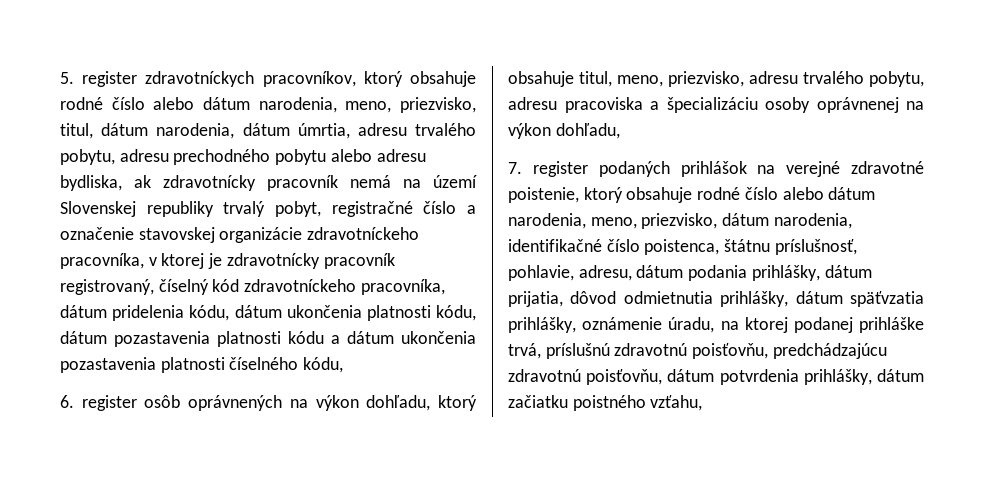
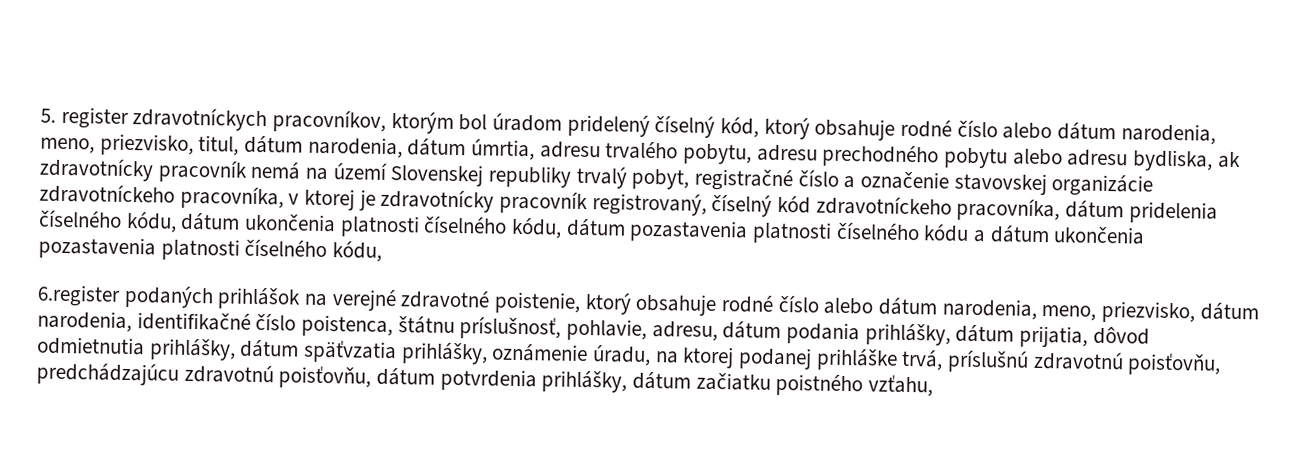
- 5. register zdravotníckych pracovníkov, ktorý obsahuje rodné číslo alebo dátum narodenia, meno, priezvisko, titul, dátum narodenia, dátum úmrtia, adresu trvalého pobytu, adresu prechodného pobytu alebo adresu bydliska, ak zdravotnícky pracovník nemá na území Slovenskej republiky trvalý pobyt, registračné číslo a označenie stavovskej organizácie zdravotníckeho pracovníka, v ktorej je zdravotnícky pracovník registrovaný, číselný kód zdravotníckeho pracovníka, dátum pridelenia kódu, dátum ukončenia platnosti kódu, dátum pozastavenia platnosti kódu a dátum ukončenia pozastavenia platnosti číselného kódu,
+ 5. register zdravotníckych pracovníkov, ktorým bol úradom pridelený číselný kód, ktorý obsahuje rodné číslo alebo dátum narodenia, meno, priezvisko, titul, dátum narodenia, dátum úmrtia, adresu trvalého pobytu, adresu prechodného pobytu alebo adresu bydliska, ak zdravotnícky pracovník nemá na území Slovenskej republiky trvalý pobyt, registračné číslo a označenie stavovskej organizácie zdravotníckeho pracovníka, v ktorej je zdravotnícky pracovník registrovaný, číselný kód zdravotníckeho pracovníka, dátum pridelenia číselného kódu, dátum ukončenia platnosti číselného kódu, dátum pozastavenia platnosti číselného kódu a dátum ukončenia pozastavenia platnosti číselného kódu,
- 6. register osôb oprávnených na výkon dohľadu, ktorý obsahuje titul, meno, priezvisko, adresu trvalého pobytu, adresu pracoviska a špecializáciu osoby oprávnenej na výkon dohľadu,
- 7. register podaných prihlášok na verejné zdravotné poistenie, ktorý obsahuje rodné číslo alebo dátum narodenia, meno, priezvisko, dátum narodenia, identifikačné číslo poistenca, štátnu príslušnosť, pohlavie, adresu, dátum podania prihlášky, dátum prijatia, dôvod odmietnutia prihlášky, dátum späťvzatia prihlášky, oznámenie úradu, na ktorej podanej prihláške trvá, príslušnú zdravotnú poisťovňu, predchádzajúcu zdravotnú poisťovňu, dátum potvrdenia prihlášky, dátum začiatku poistného vzťahu,
+ 6.register podaných prihlášok na verejné zdravotné poistenie, ktorý obsahuje rodné číslo alebo dátum narodenia, meno, priezvisko, dátum narodenia, identifikačné číslo poistenca, štátnu príslušnosť, pohlavie, adresu, dátum podania prihlášky, dátum prijatia, dôvod odmietnutia prihlášky, dátum späťvzatia prihlášky, oznámenie úradu, na ktorej podanej prihláške trvá, príslušnú zdravotnú poisťovňu, predchádzajúcu zdravotnú poisťovňu, dátum potvrdenia prihlášky, dátum začiatku poistného vzťahu,

